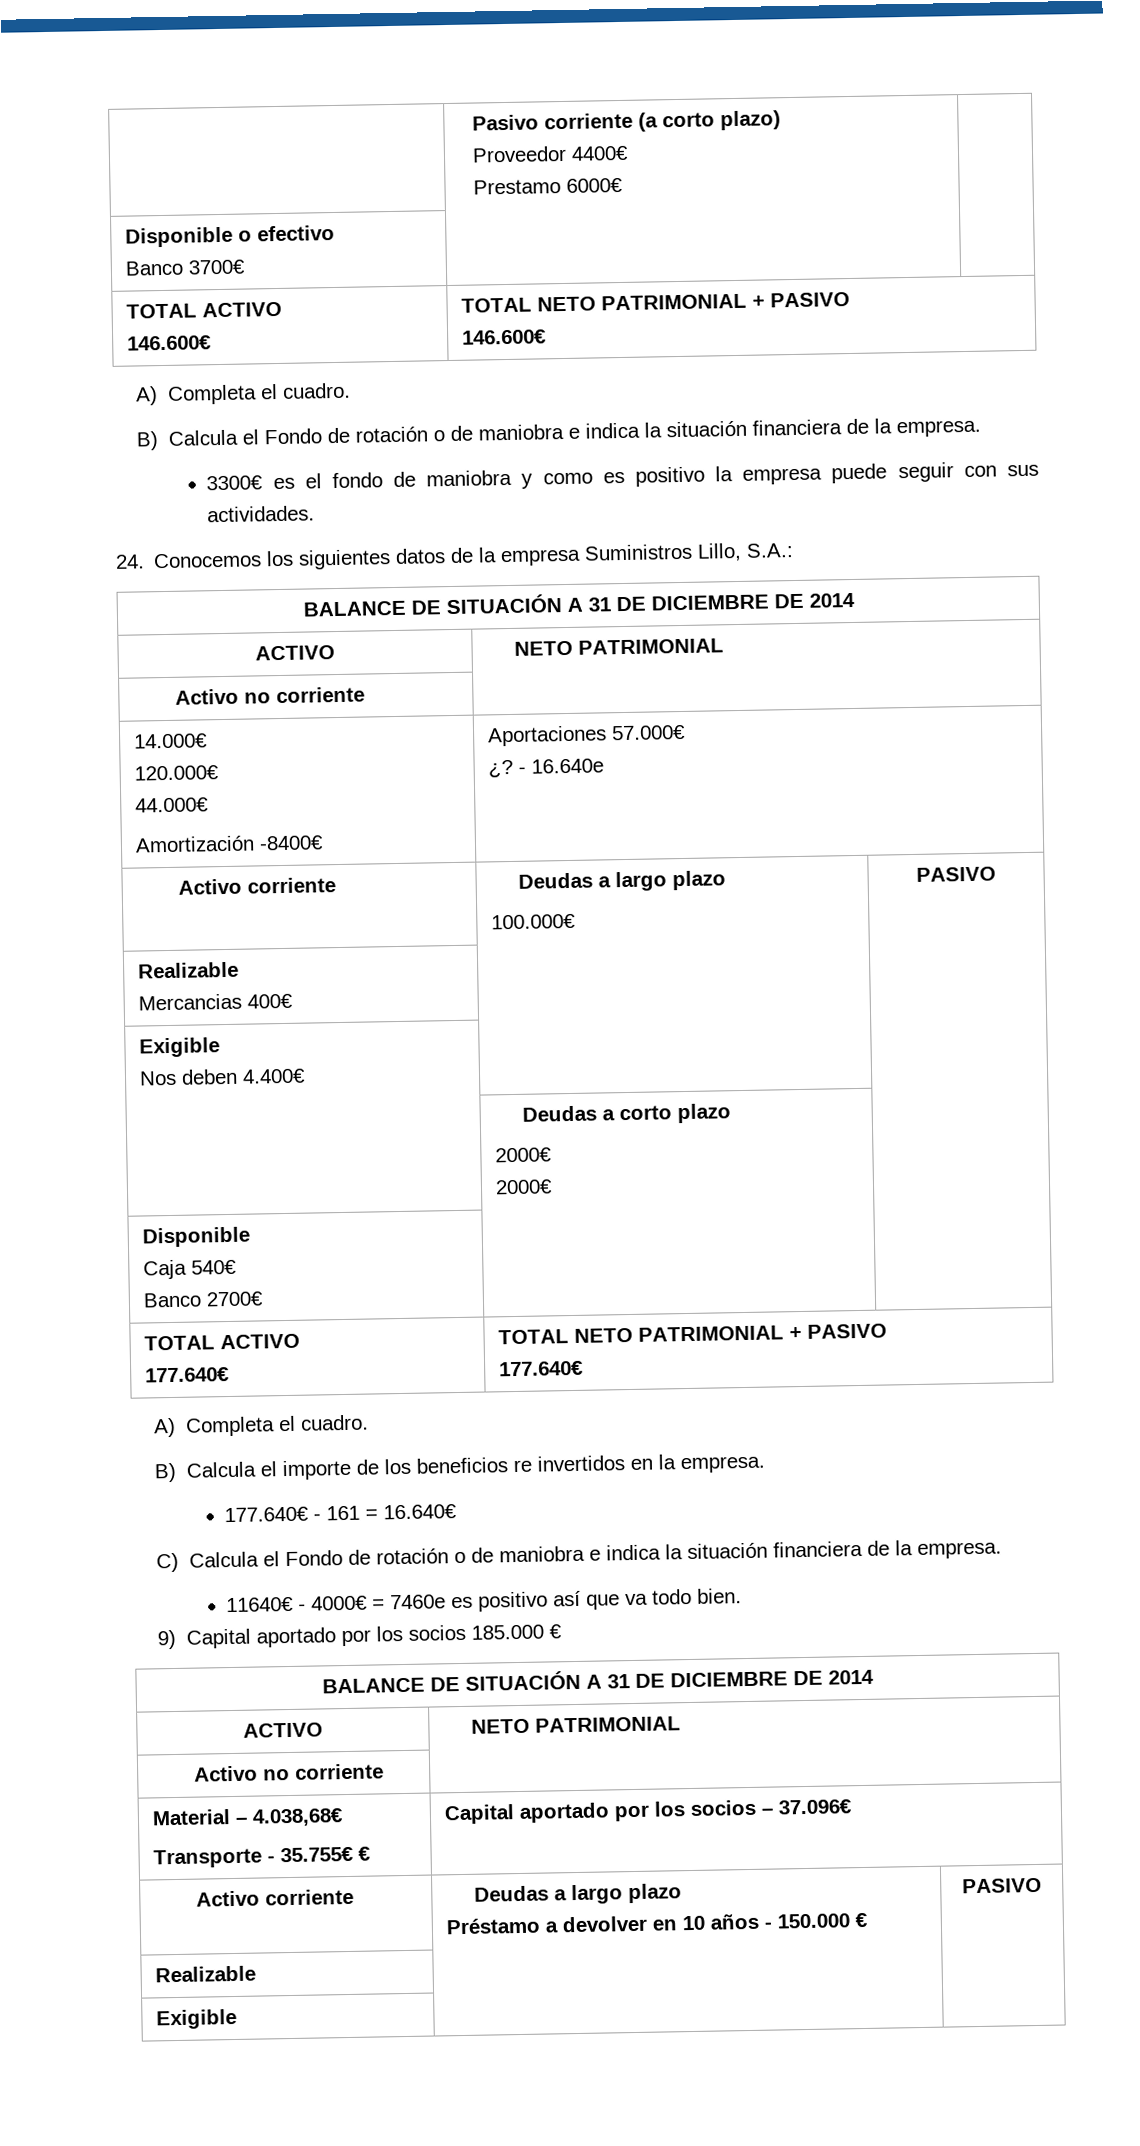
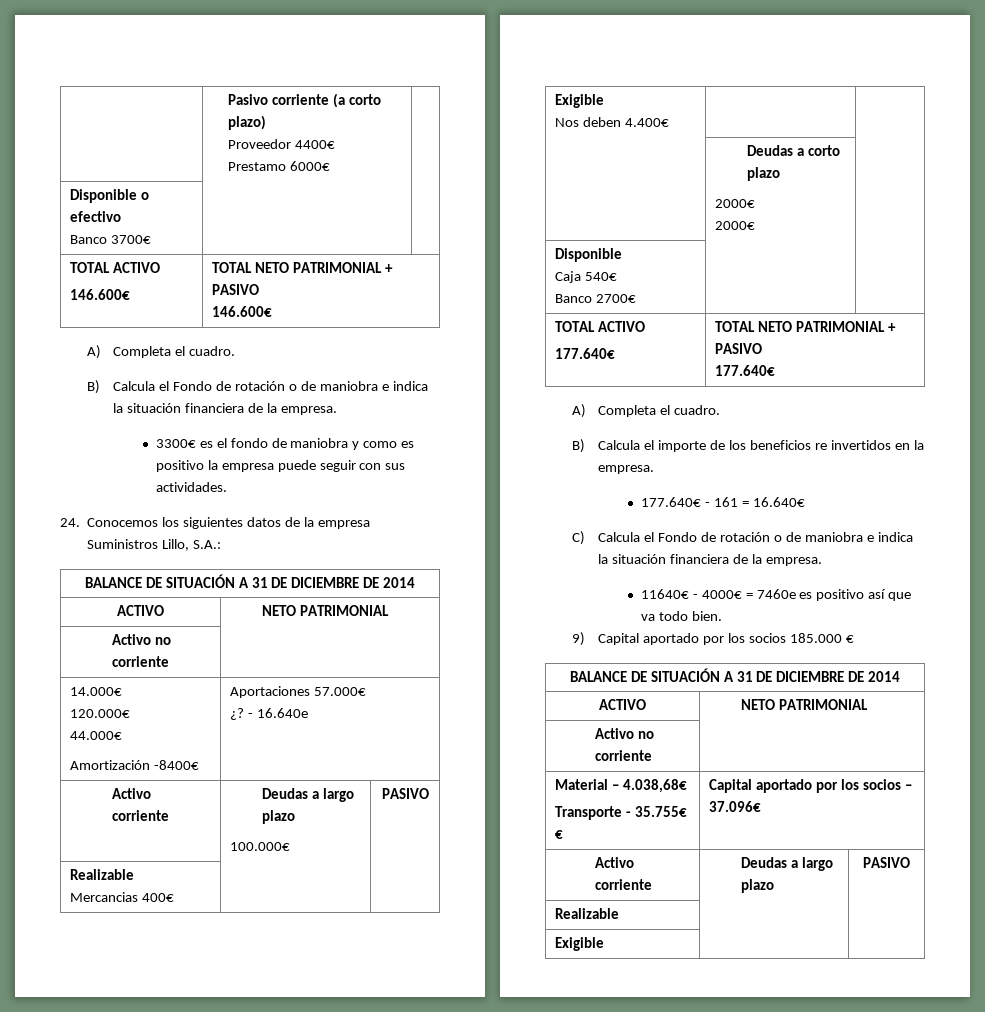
  Material – 4.038,68€
  Transporte - 35.755€ € | Capital aportado por los socios – 37.096€
- Activo corriente | Deudas a largo plazo
- Préstamo a devolver en 10 años - 150.000 € | PASIVO
+ Activo corriente | Deudas a largo plazo | PASIVO

